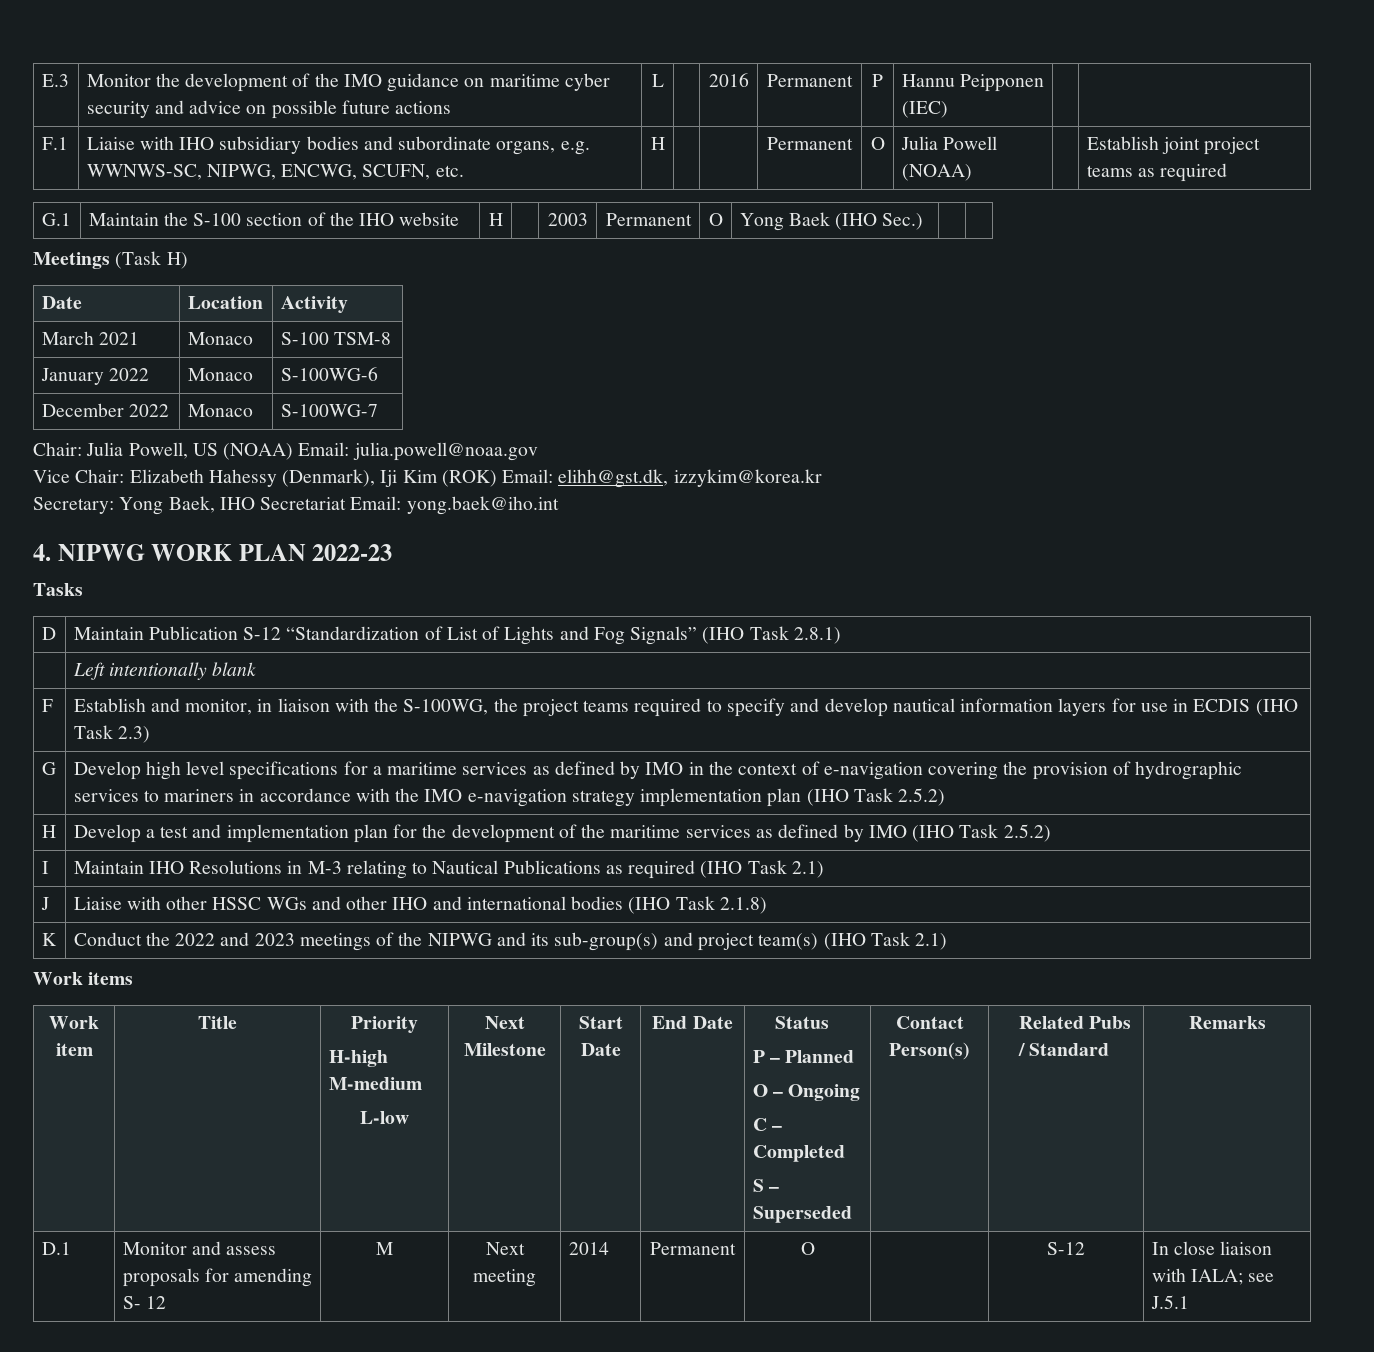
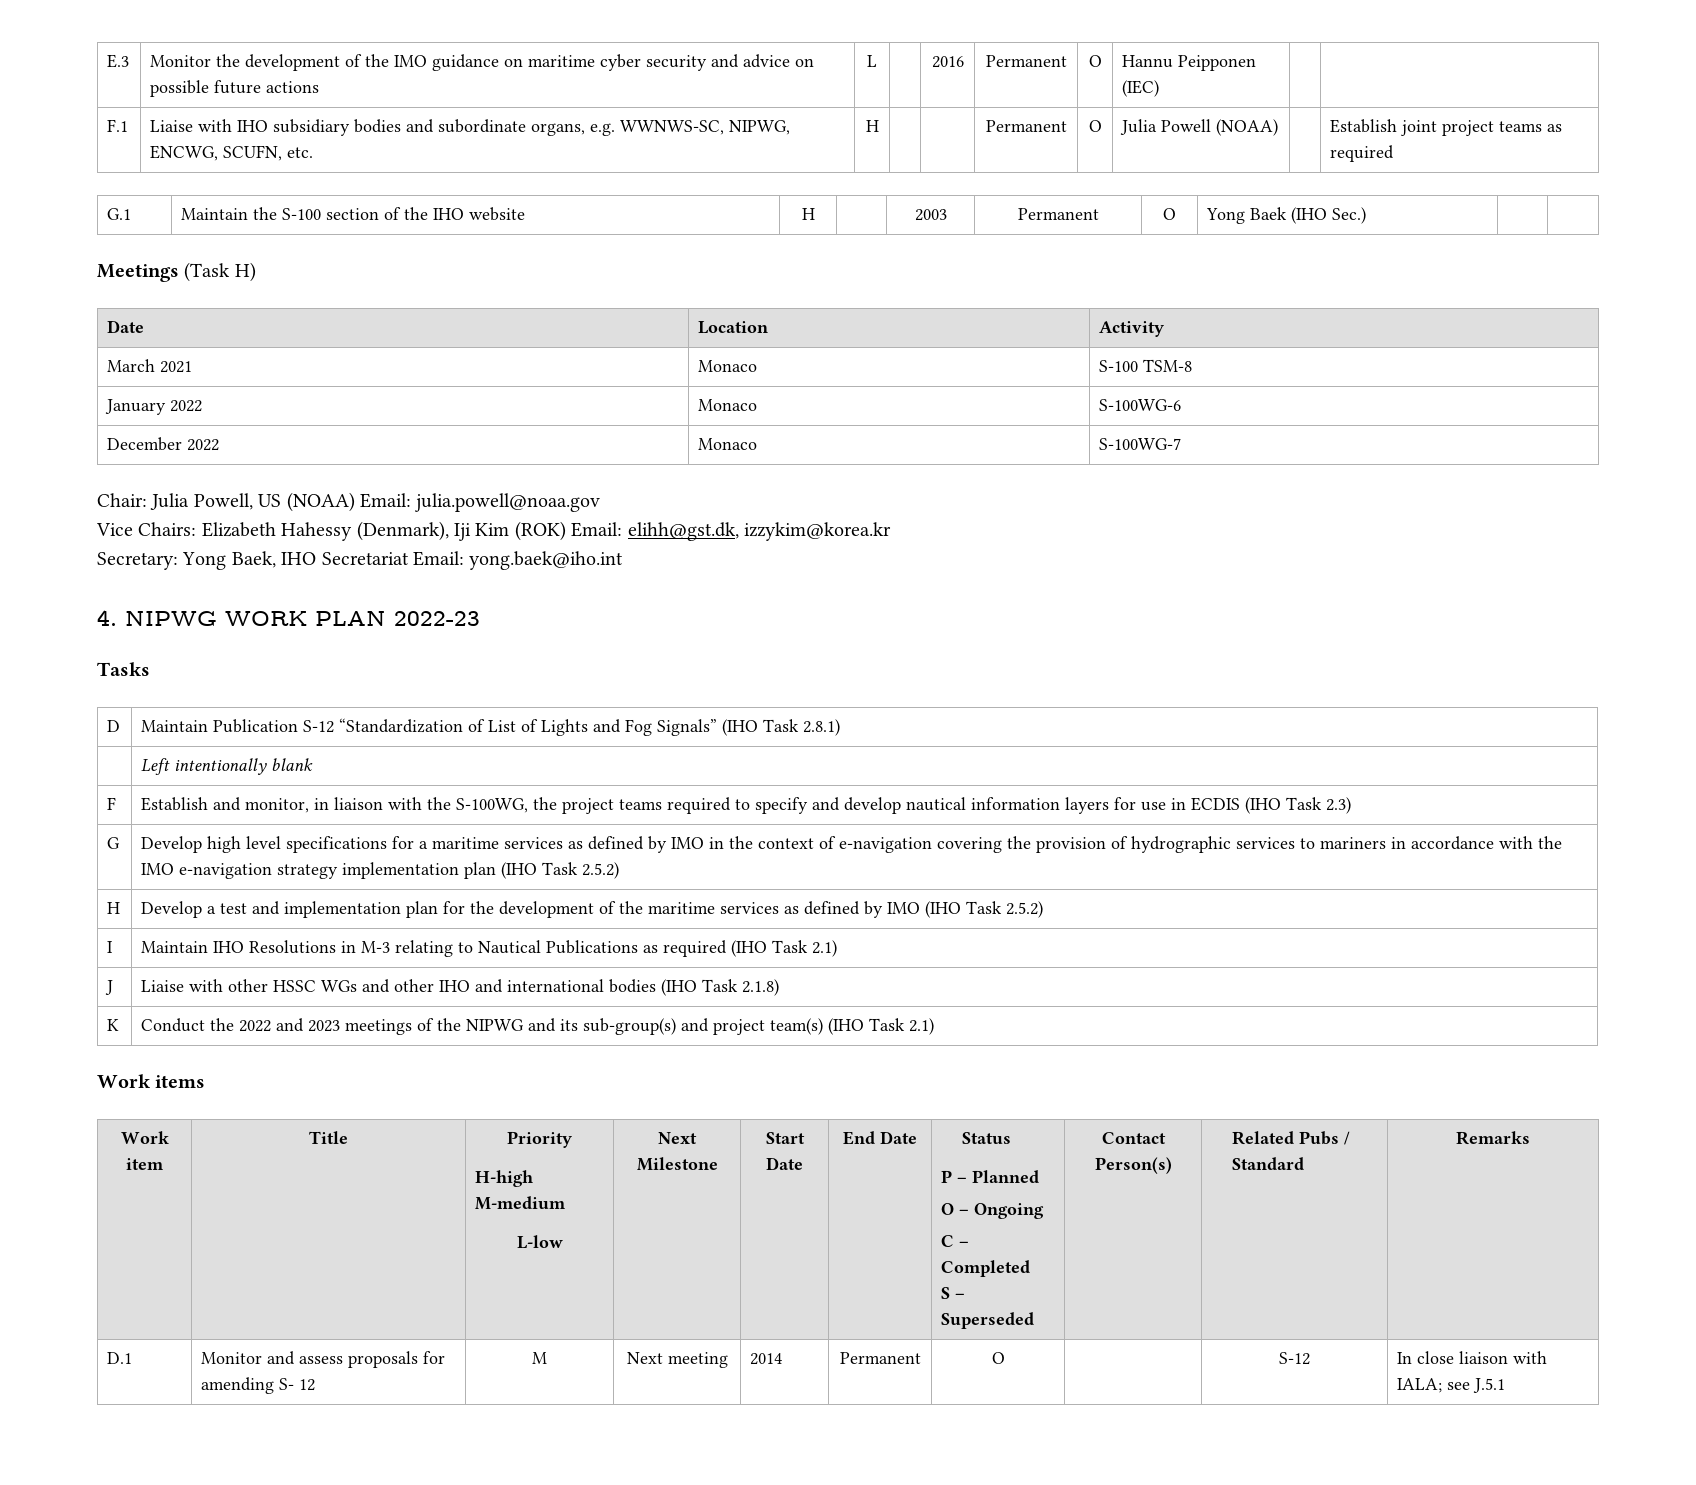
- E.3 | Monitor the development of the IMO guidance on maritime cyber security and advice on possible future actions | L | | 2016 | Permanent | P | Hannu Peipponen (IEC) | |
+ E.3 | Monitor the development of the IMO guidance on maritime cyber security and advice on possible future actions | L | | 2016 | Permanent | O | Hannu Peipponen (IEC) | |
- Vice Chair: Elizabeth Hahessy (Denmark), Iji Kim (ROK) Email: elihh@gst.dk, izzykim@korea.kr
+ Vice Chairs: Elizabeth Hahessy (Denmark), Iji Kim (ROK) Email: elihh@gst.dk, izzykim@korea.kr

